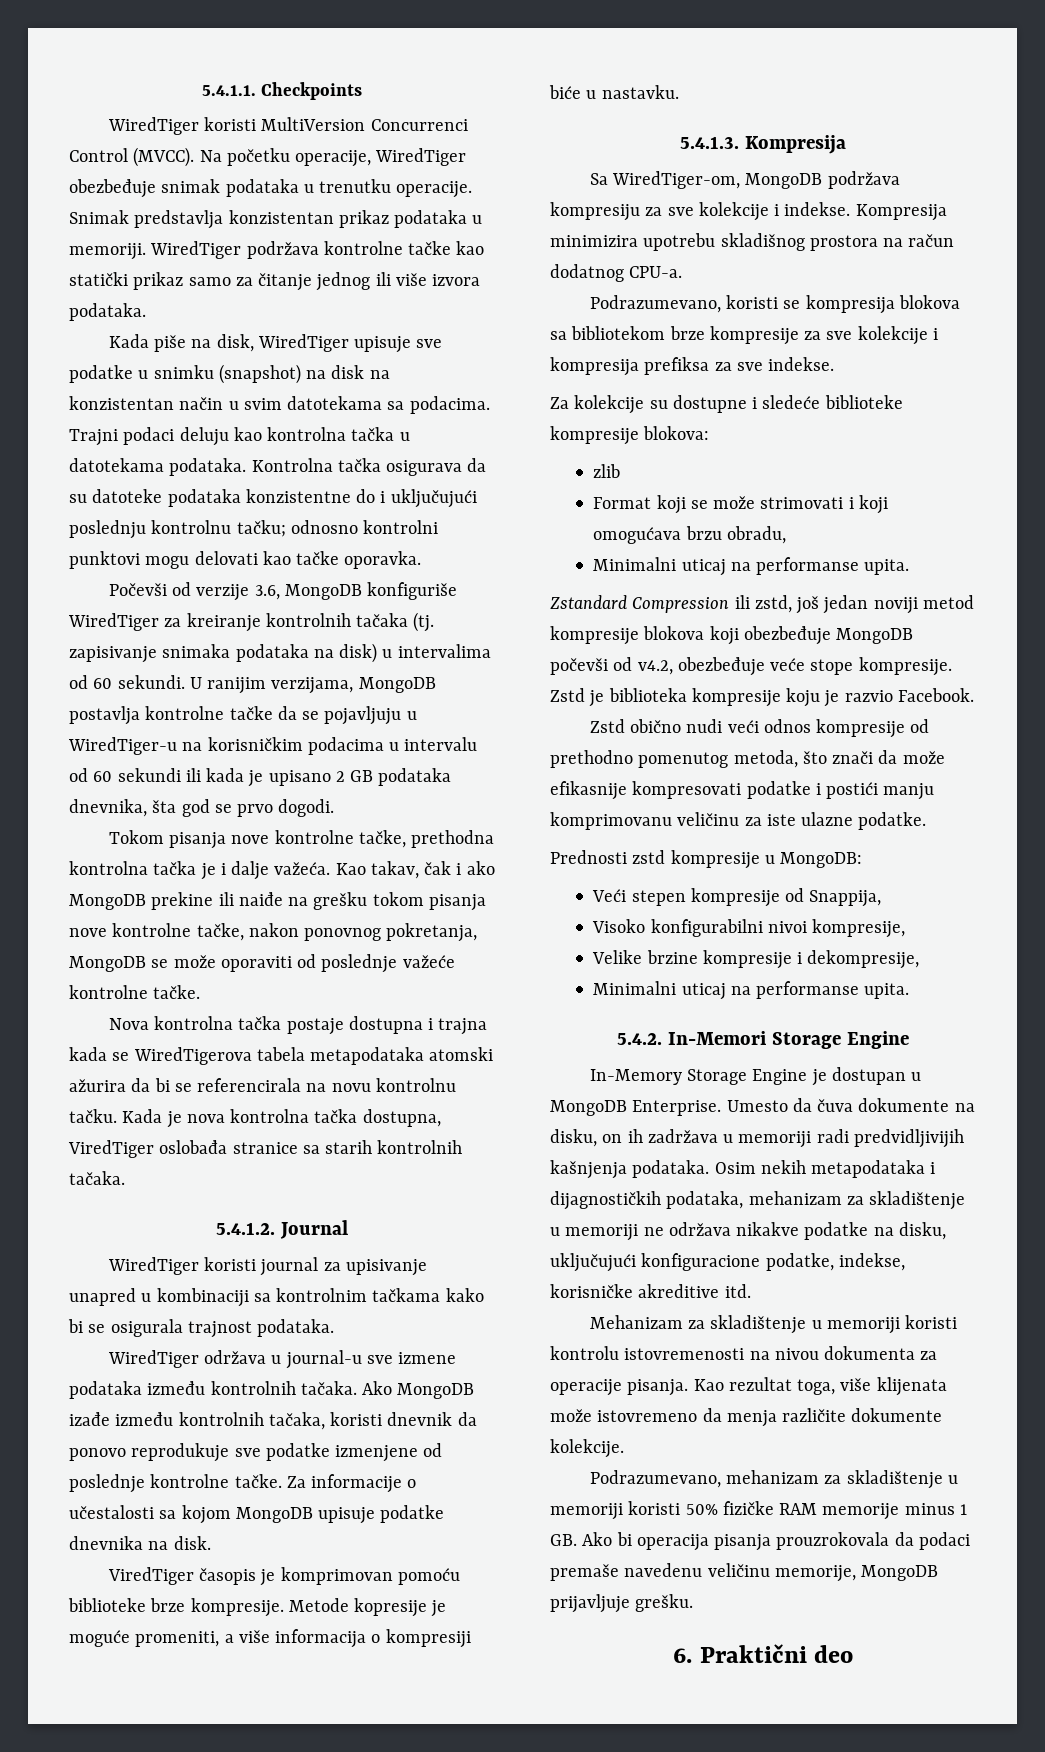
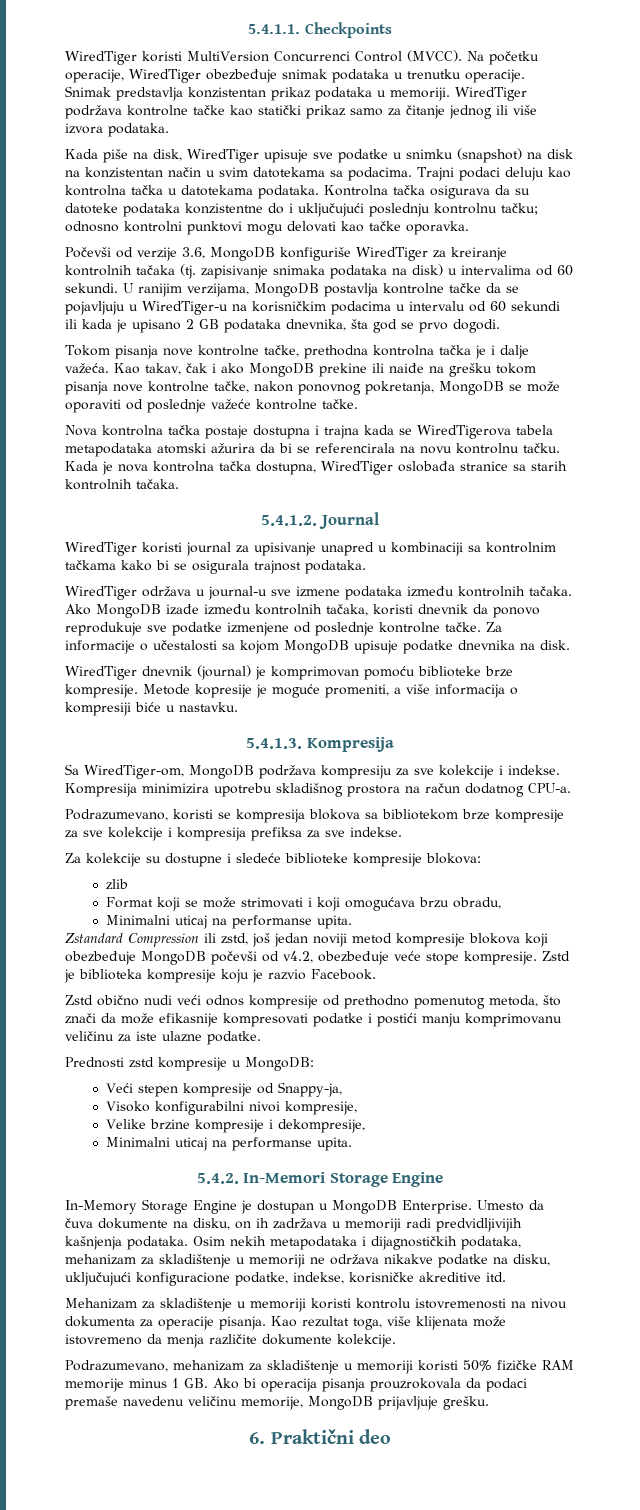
- Kada je nova kontrolna tačka dostupna, ViredTiger oslobađa stranice sa starih kontrolnih tačaka.
+ Kada je nova kontrolna tačka dostupna, WiredTiger oslobađa stranice sa starih kontrolnih tačaka.
- ViredTiger časopis je komprimovan pomoću biblioteke brze kompresije.
+ WiredTiger dnevnik (journal) je komprimovan pomoću biblioteke brze kompresije.
- Veći stepen kompresije od Snappija,
+ Veći stepen kompresije od Snappy-ja,

